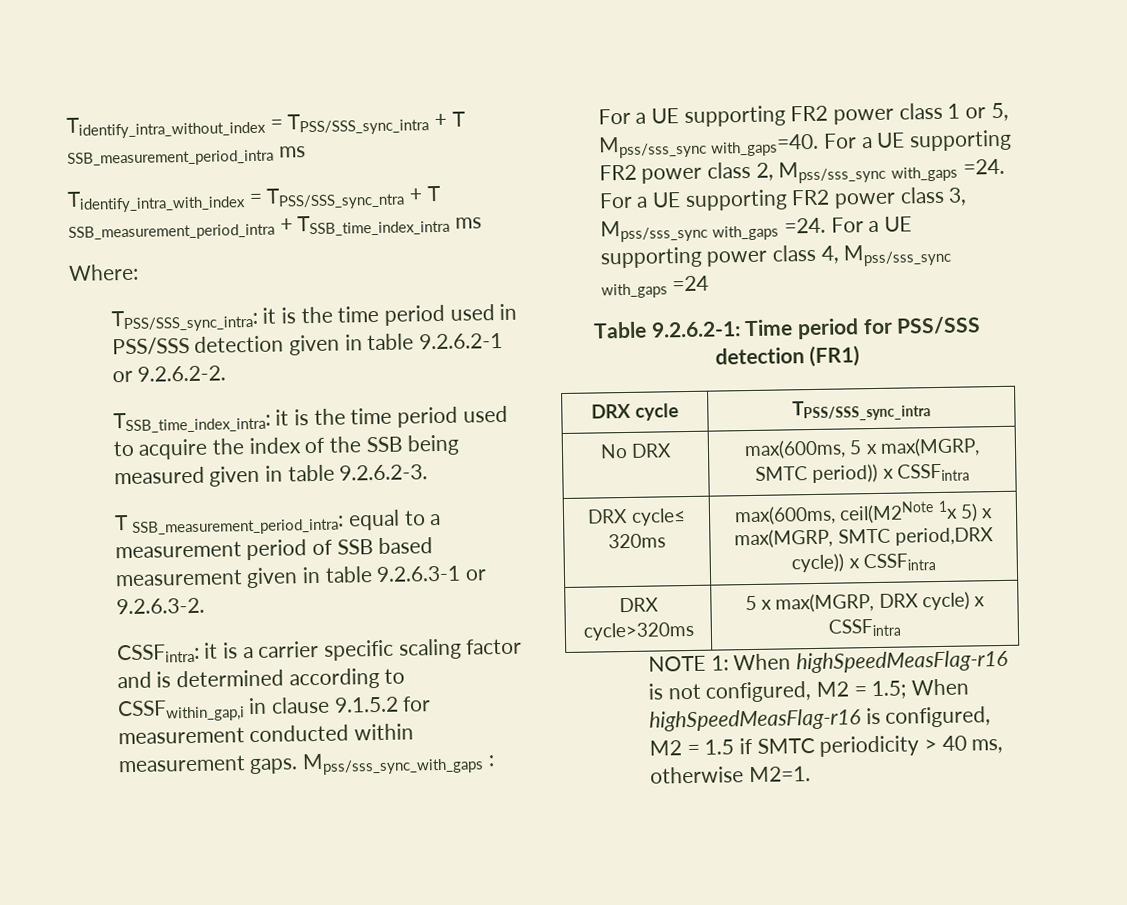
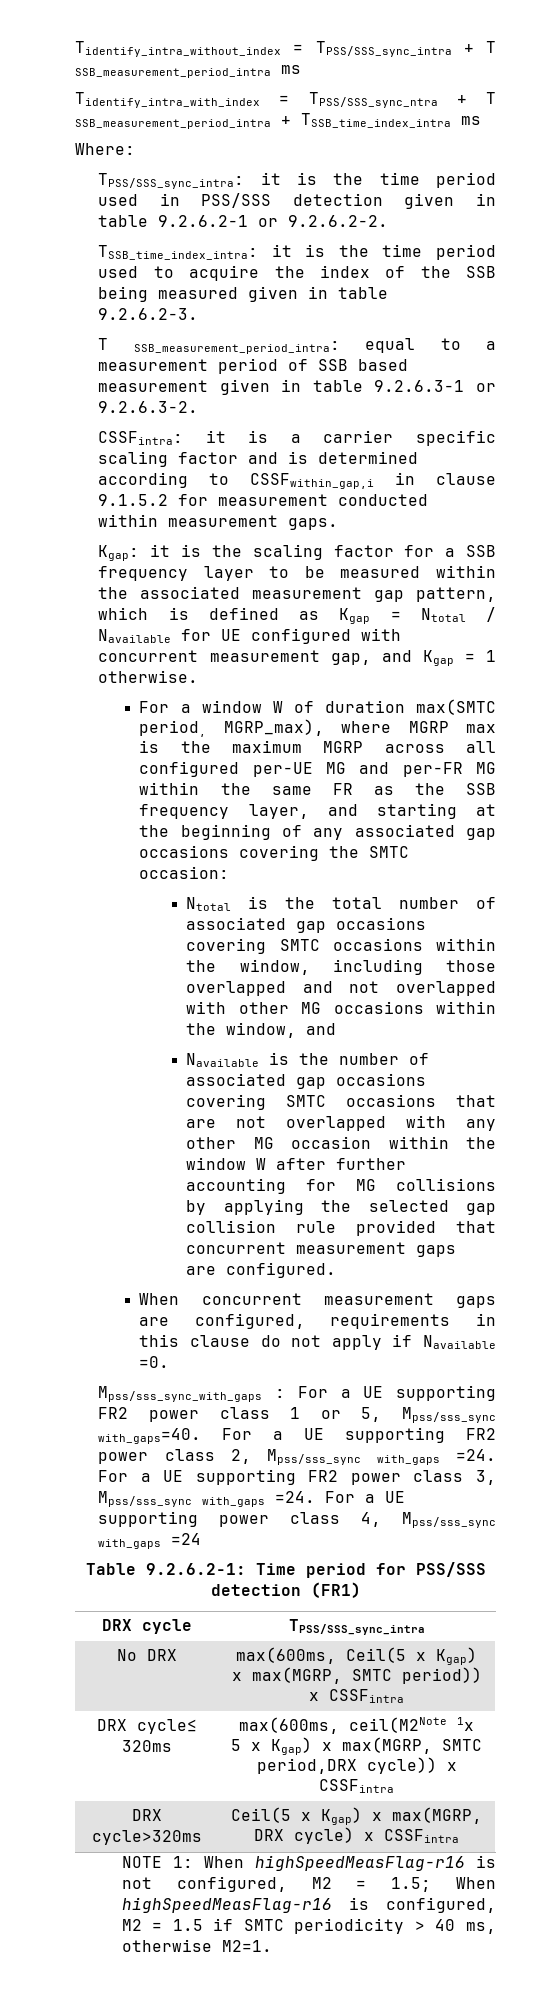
- CSSFintra: it is a carrier specific scaling factor and is determined according to CSSFwithin_gap,i in clause 9.1.5.2 for measurement conducted within measurement gaps. Mpss/sss_sync_with_gaps : For a UE supporting FR2 power class 1 or 5, Mpss/sss_sync with_gaps=40.
+ CSSFintra: it is a carrier specific scaling factor and is determined according to CSSFwithin_gap,i in clause 9.1.5.2 for measurement conducted within measurement gaps.
+ Kgap: it is the scaling factor for a SSB frequency layer to be measured within the associated measurement gap pattern, which is defined as Kgap = Ntotal / Navailable for UE configured with concurrent measurement gap, and Kgap = 1 otherwise.
+ For a window W of duration max(SMTC period, MGRP_max), where MGRP max is the maximum MGRP across all configured per-UE MG and per-FR MG within the same FR as the SSB frequency layer, and starting at the beginning of any associated gap occasions covering the SMTC occasion:
+ Ntotal is the total number of associated gap occasions covering SMTC occasions within the window, including those overlapped and not overlapped with other MG occasions within the window, and
+ Navailable is the number of associated gap occasions covering SMTC occasions that are not overlapped with any other MG occasion within the window W after further accounting for MG collisions by applying the selected gap collision rule provided that concurrent measurement gaps are configured.
+ When concurrent measurement gaps are configured, requirements in this clause do not apply if Navailable =0.
+ Mpss/sss_sync_with_gaps : For a UE supporting FR2 power class 1 or 5, Mpss/sss_sync with_gaps=40.
- No DRX | max(600ms, 5 x max(MGRP, SMTC period)) x CSSFintra
+ No DRX | max(600ms, Ceil(5 x Kgap) x max(MGRP, SMTC period)) x CSSFintra
- DRX cycle≤ 320ms | max(600ms, ceil(M2Note 1x 5) x max(MGRP, SMTC period,DRX cycle)) x CSSFintra
+ DRX cycle≤ 320ms | max(600ms, ceil(M2Note 1x 5 x Kgap) x max(MGRP, SMTC period,DRX cycle)) x CSSFintra
- DRX cycle>320ms | 5 x max(MGRP, DRX cycle) x CSSFintra
+ DRX cycle>320ms | Ceil(5 x Kgap) x max(MGRP, DRX cycle) x CSSFintra

